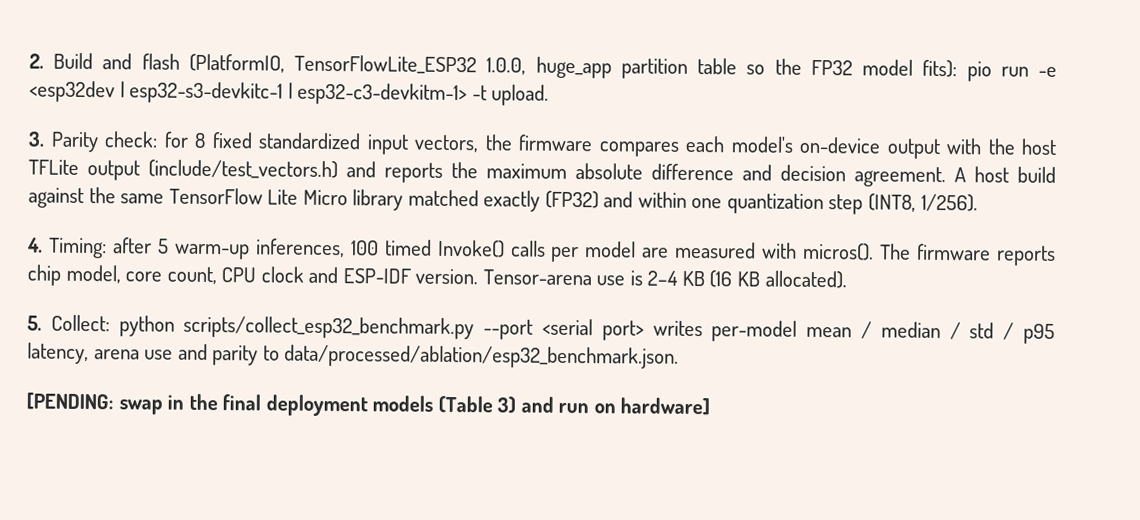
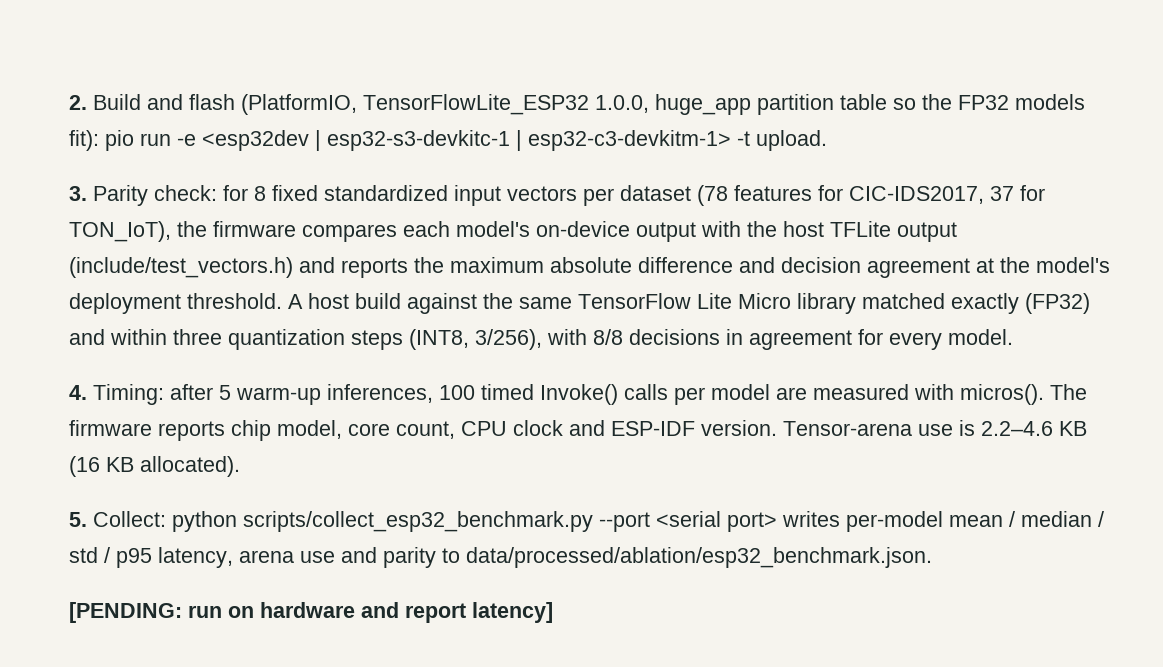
- 2. Build and flash (PlatformIO, TensorFlowLite_ESP32 1.0.0, huge_app partition table so the FP32 model fits): pio run -e <esp32dev | esp32-s3-devkitc-1 | esp32-c3-devkitm-1> -t upload.
+ 2. Build and flash (PlatformIO, TensorFlowLite_ESP32 1.0.0, huge_app partition table so the FP32 models fit): pio run -e <esp32dev | esp32-s3-devkitc-1 | esp32-c3-devkitm-1> -t upload.
- 3. Parity check: for 8 fixed standardized input vectors, the firmware compares each model's on-device output with the host TFLite output (include/test_vectors.h) and reports the maximum absolute difference and decision agreement.
+ 3. Parity check: for 8 fixed standardized input vectors per dataset (78 features for CIC-IDS2017, 37 for TON_IoT), the firmware compares each model's on-device output with the host TFLite output (include/test_vectors.h) and reports the maximum absolute difference and decision agreement at the model's deployment threshold.
- A host build against the same TensorFlow Lite Micro library matched exactly (FP32) and within one quantization step (INT8, 1/256).
+ A host build against the same TensorFlow Lite Micro library matched exactly (FP32) and within three quantization steps (INT8, 3/256), with 8/8 decisions in agreement for every model.
- Tensor-arena use is 2–4 KB (16 KB allocated).
+ Tensor-arena use is 2.2–4.6 KB (16 KB allocated).
- [PENDING: swap in the final deployment models (Table 3) and run on hardware]
+ [PENDING: run on hardware and report latency]

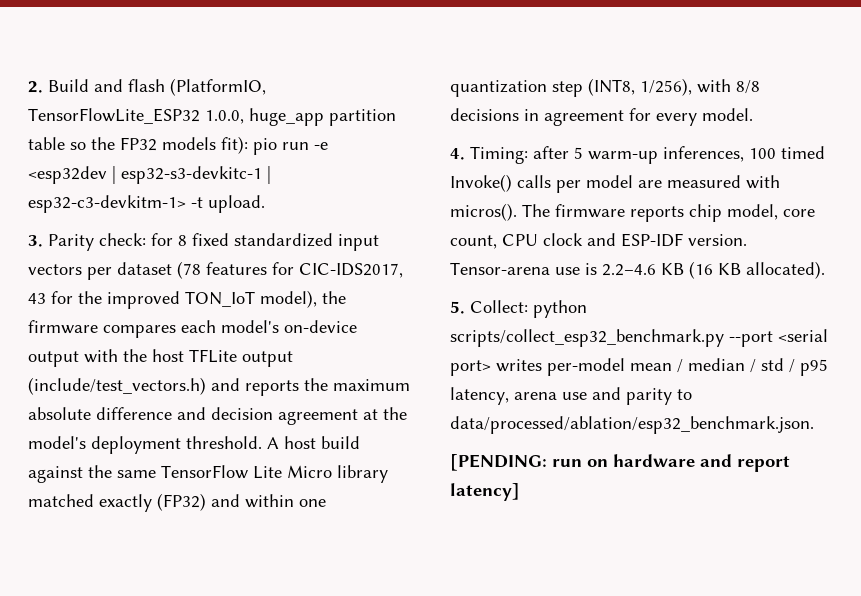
- 3. Parity check: for 8 fixed standardized input vectors per dataset (78 features for CIC-IDS2017, 37 for TON_IoT), the firmware compares each model's on-device output with the host TFLite output (include/test_vectors.h) and reports the maximum absolute difference and decision agreement at the model's deployment threshold.
+ 3. Parity check: for 8 fixed standardized input vectors per dataset (78 features for CIC-IDS2017, 43 for the improved TON_IoT model), the firmware compares each model's on-device output with the host TFLite output (include/test_vectors.h) and reports the maximum absolute difference and decision agreement at the model's deployment threshold.
- A host build against the same TensorFlow Lite Micro library matched exactly (FP32) and within three quantization steps (INT8, 3/256), with 8/8 decisions in agreement for every model.
+ A host build against the same TensorFlow Lite Micro library matched exactly (FP32) and within one quantization step (INT8, 1/256), with 8/8 decisions in agreement for every model.

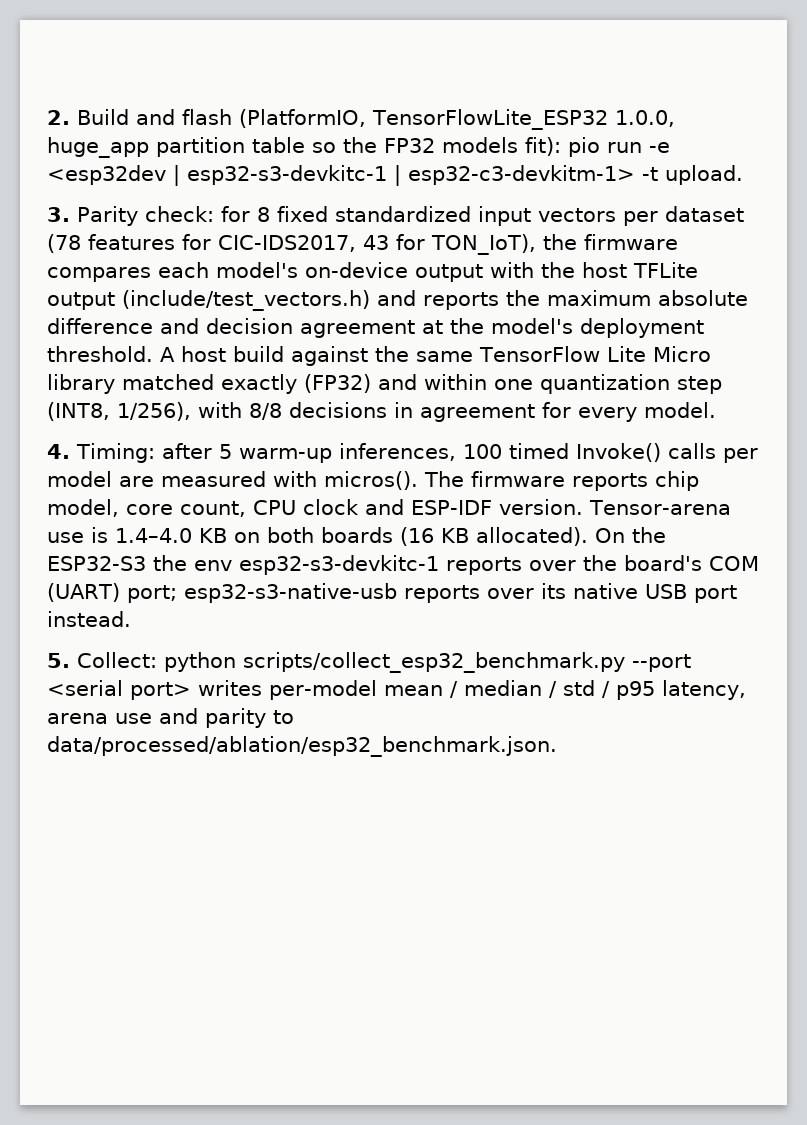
- 3. Parity check: for 8 fixed standardized input vectors per dataset (78 features for CIC-IDS2017, 43 for the improved TON_IoT model), the firmware compares each model's on-device output with the host TFLite output (include/test_vectors.h) and reports the maximum absolute difference and decision agreement at the model's deployment threshold.
+ 3. Parity check: for 8 fixed standardized input vectors per dataset (78 features for CIC-IDS2017, 43 for TON_IoT), the firmware compares each model's on-device output with the host TFLite output (include/test_vectors.h) and reports the maximum absolute difference and decision agreement at the model's deployment threshold.
- Tensor-arena use is 2.2–4.6 KB (16 KB allocated).
+ Tensor-arena use is 1.4–4.0 KB on both boards (16 KB allocated). On the ESP32-S3 the env esp32-s3-devkitc-1 reports over the board's COM (UART) port; esp32-s3-native-usb reports over its native USB port instead.
- [PENDING: run on hardware and report latency]

